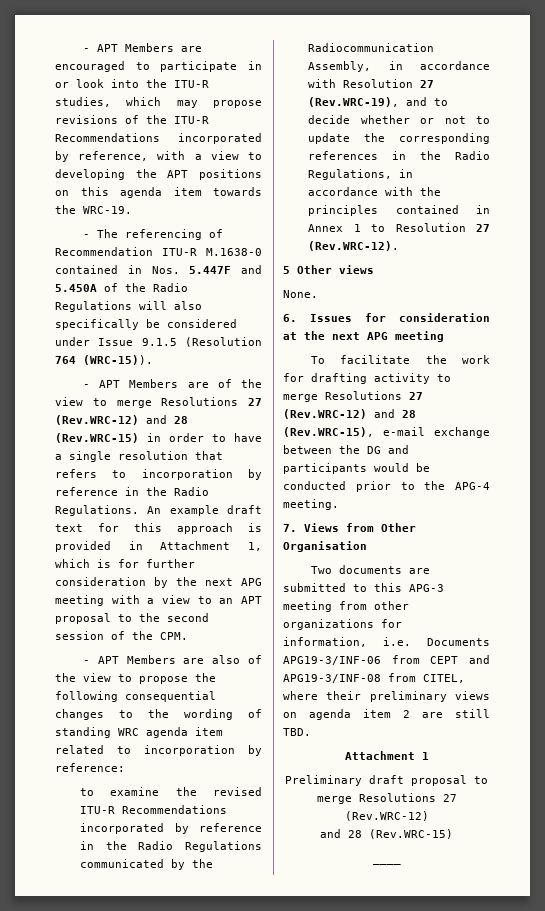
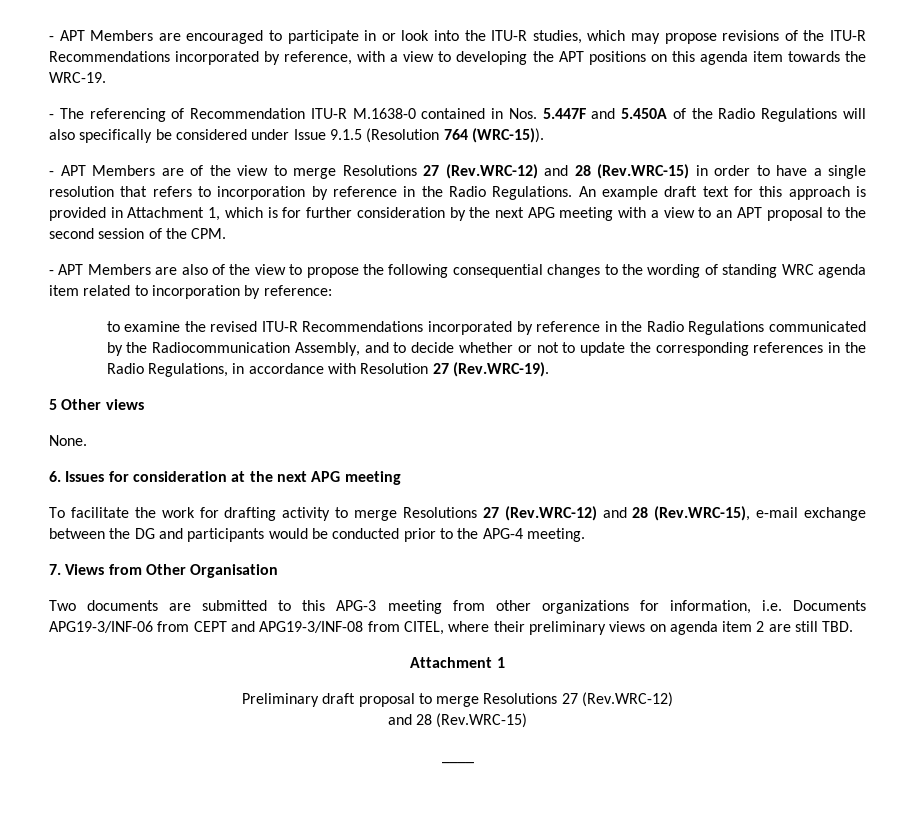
- to examine the revised ITU-R Recommendations incorporated by reference in the Radio Regulations communicated by the Radiocommunication Assembly, in accordance with Resolution 27 (Rev.WRC-19), and to decide whether or not to update the corresponding references in the Radio Regulations, in accordance with the principles contained in Annex 1 to Resolution 27 (Rev.WRC-12).
+ to examine the revised ITU-R Recommendations incorporated by reference in the Radio Regulations communicated by the Radiocommunication Assembly, and to decide whether or not to update the corresponding references in the Radio Regulations, in accordance with Resolution 27 (Rev.WRC-19).

